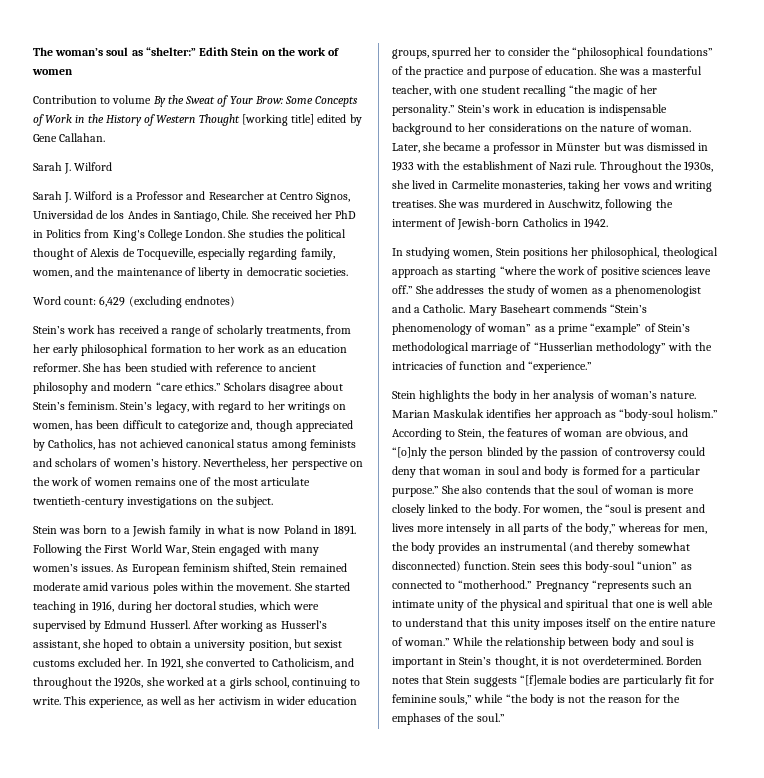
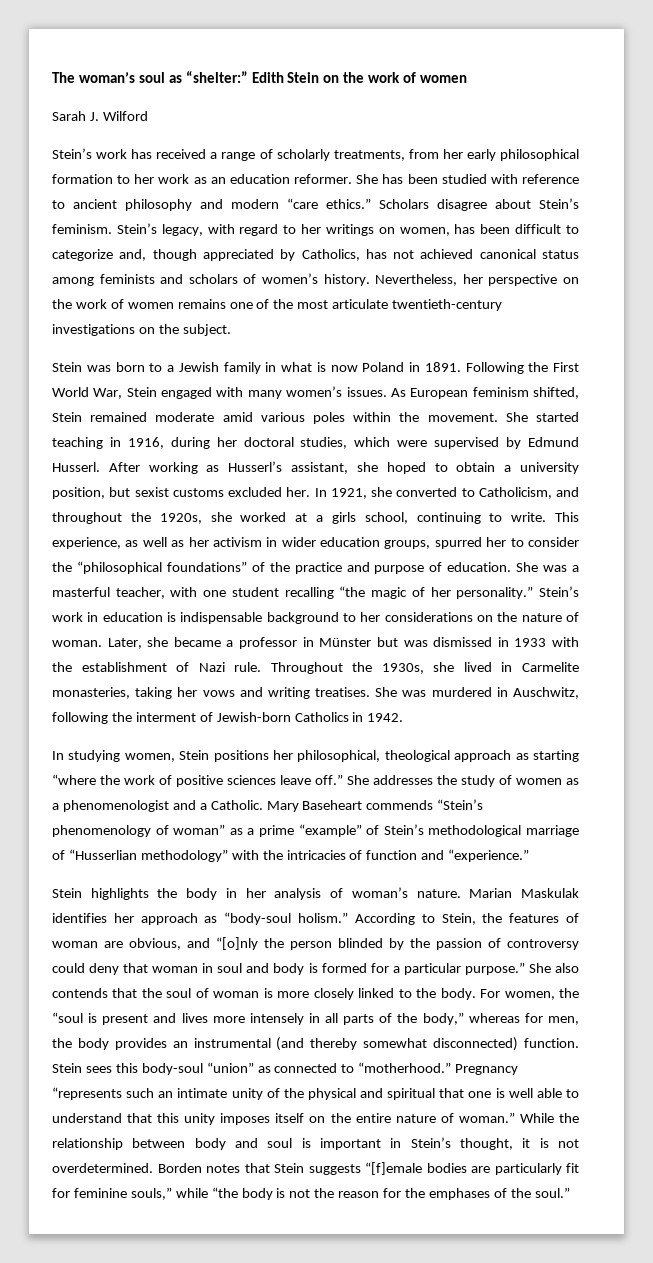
- Contribution to volume By the Sweat of Your Brow: Some Concepts of Work in the History of Western Thought [working title] edited by Gene Callahan.
  Sarah J. Wilford
- Sarah J. Wilford is a Professor and Researcher at Centro Signos, Universidad de los Andes in Santiago, Chile. She received her PhD in Politics from King's College London. She studies the political thought of Alexis de Tocqueville, especially regarding family, women, and the maintenance of liberty in democratic societies.
- Word count: 6,429 (excluding endnotes)

